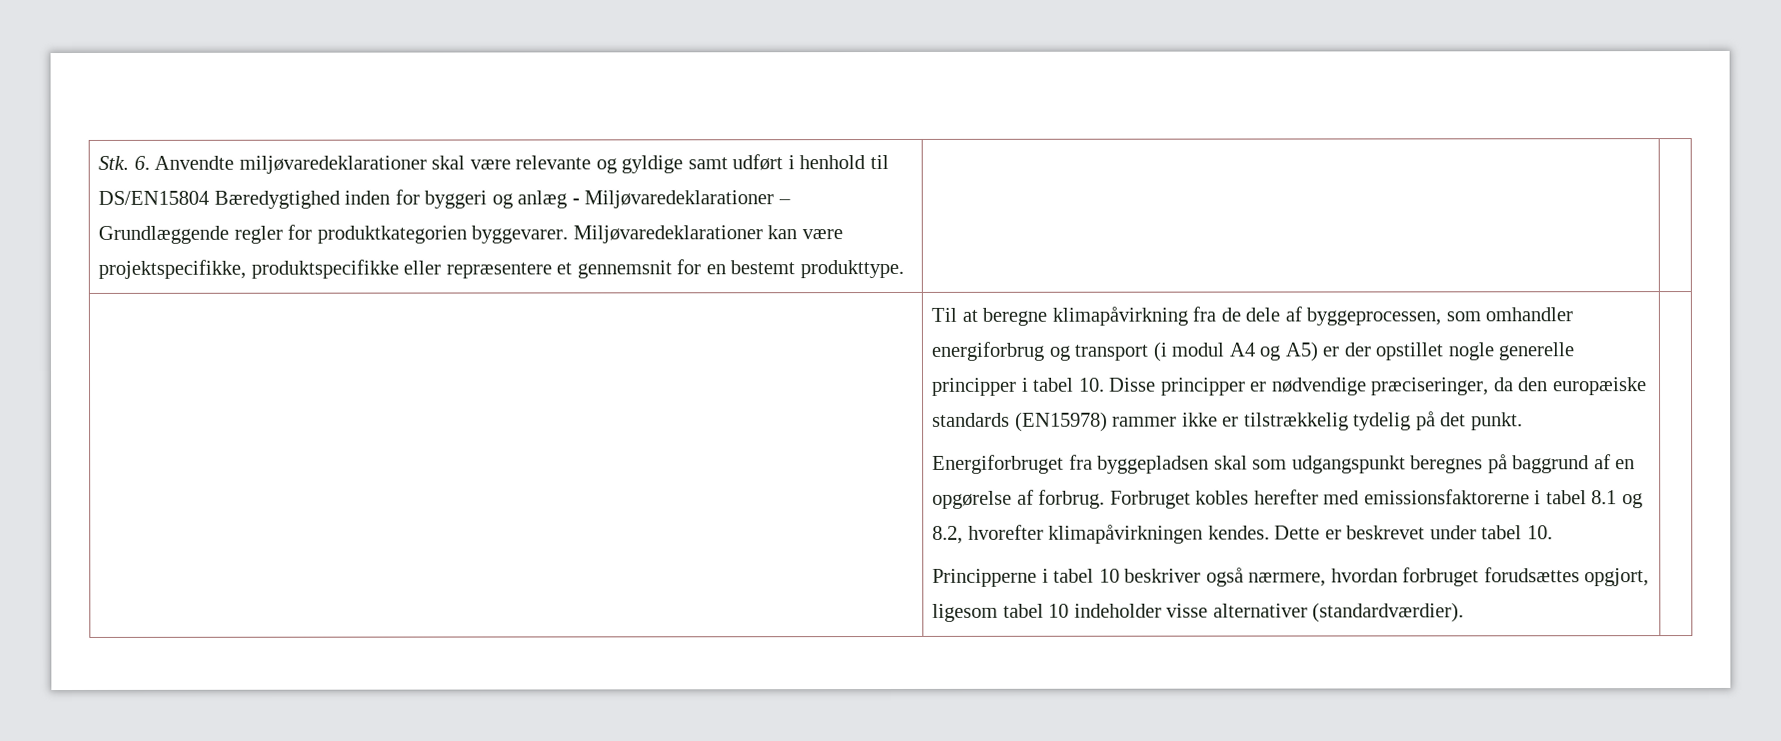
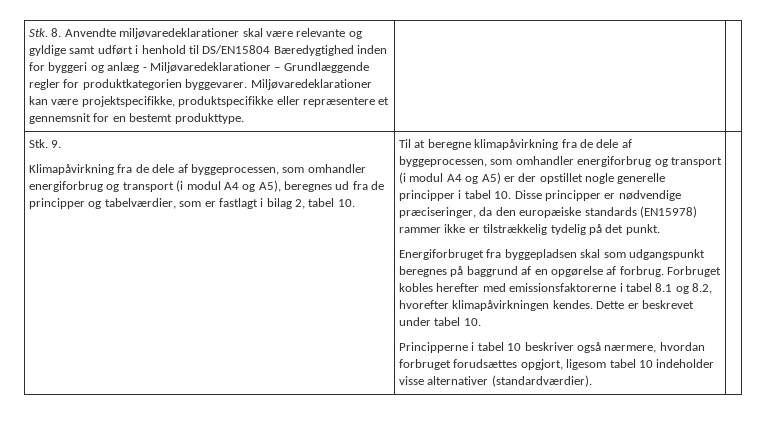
- Stk. 6. Anvendte miljøvaredeklarationer skal være relevante og gyldige samt udført i henhold til DS/EN15804 Bæredygtighed inden for byggeri og anlæg - Miljøvaredeklarationer – Grundlæggende regler for produktkategorien byggevarer.
+ Stk. 8. Anvendte miljøvaredeklarationer skal være relevante og gyldige samt udført i henhold til DS/EN15804 Bæredygtighed inden for byggeri og anlæg - Miljøvaredeklarationer – Grundlæggende regler for produktkategorien byggevarer.
+ Stk. 9.
+ Klimapåvirkning fra de dele af byggeprocessen, som omhandler energiforbrug og transport (i modul A4 og A5), beregnes ud fra de principper og tabelværdier, som er fastlagt i bilag 2, tabel 10.

